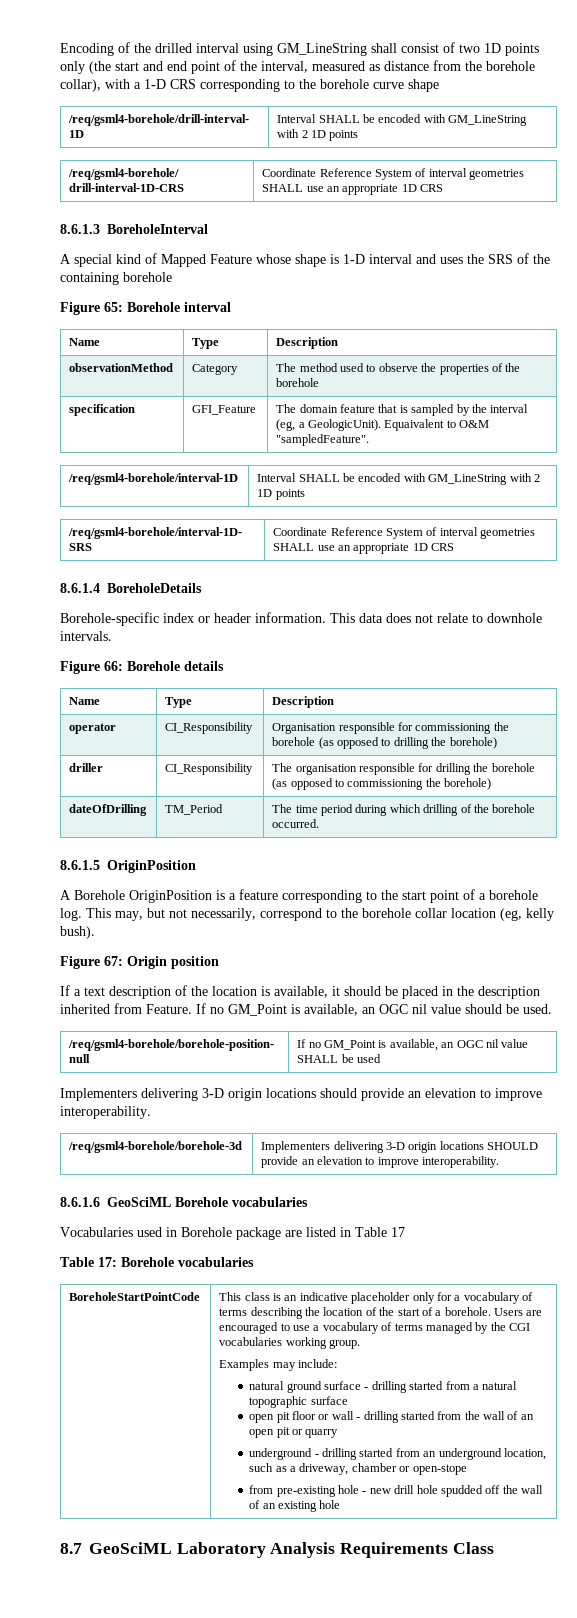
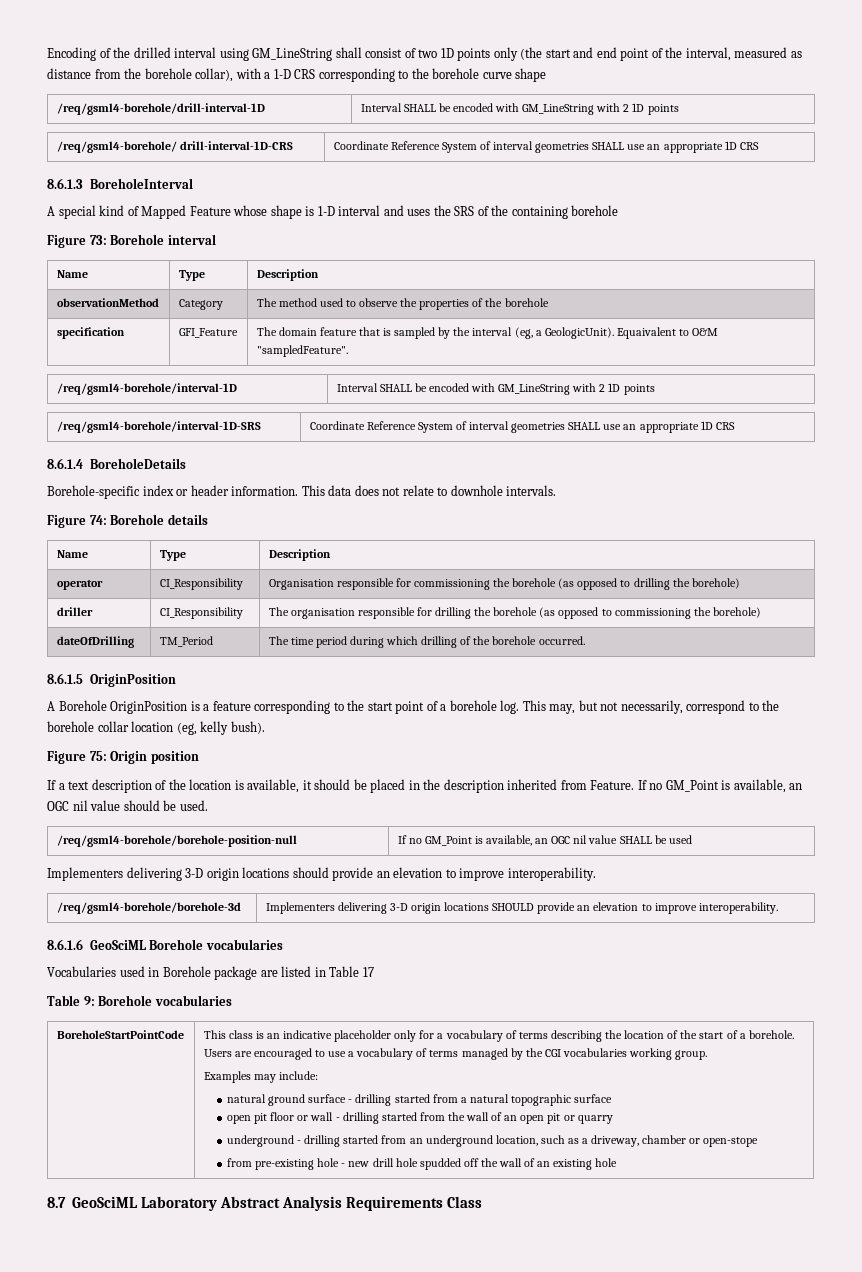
- Figure 65: Borehole interval
+ Figure 73: Borehole interval
- Figure 66: Borehole details
+ Figure 74: Borehole details
- Figure 67: Origin position
+ Figure 75: Origin position
- Table 17: Borehole vocabularies
+ Table 9: Borehole vocabularies
- 8.7 GeoSciML Laboratory Analysis Requirements Class
+ 8.7 GeoSciML Laboratory Abstract Analysis Requirements Class

